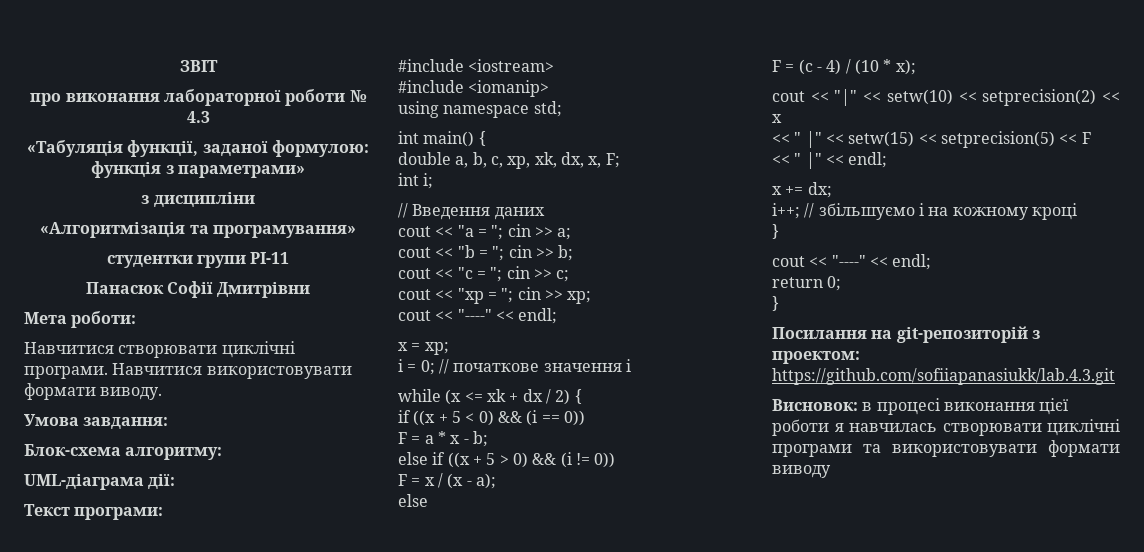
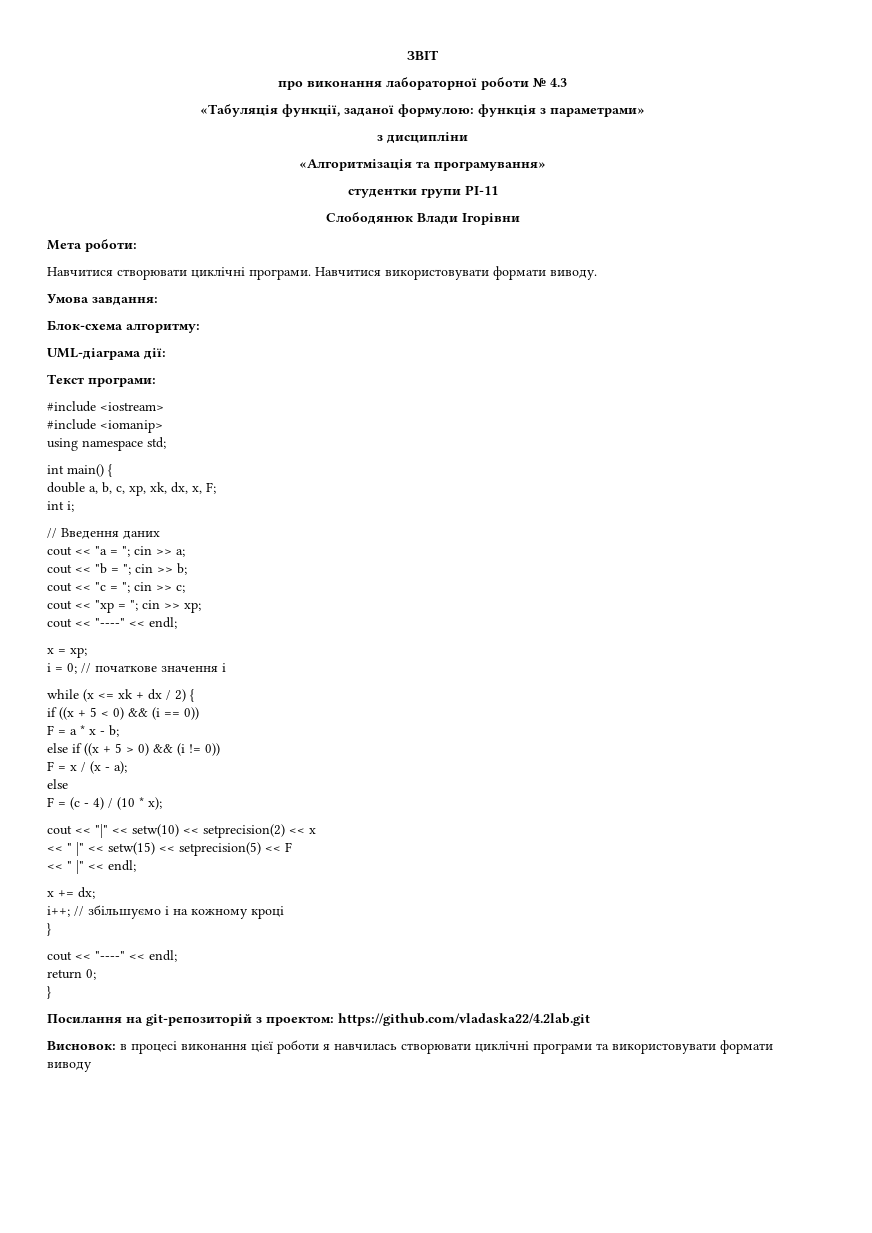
- Панасюк Софії Дмитрівни
+ Слободянюк Влади Ігорівни
- Посилання на git-репозиторій з проектом: https://github.com/sofiiapanasiukk/lab.4.3.git
+ Посилання на git-репозиторій з проектом: https://github.com/vladaska22/4.2lab.git

